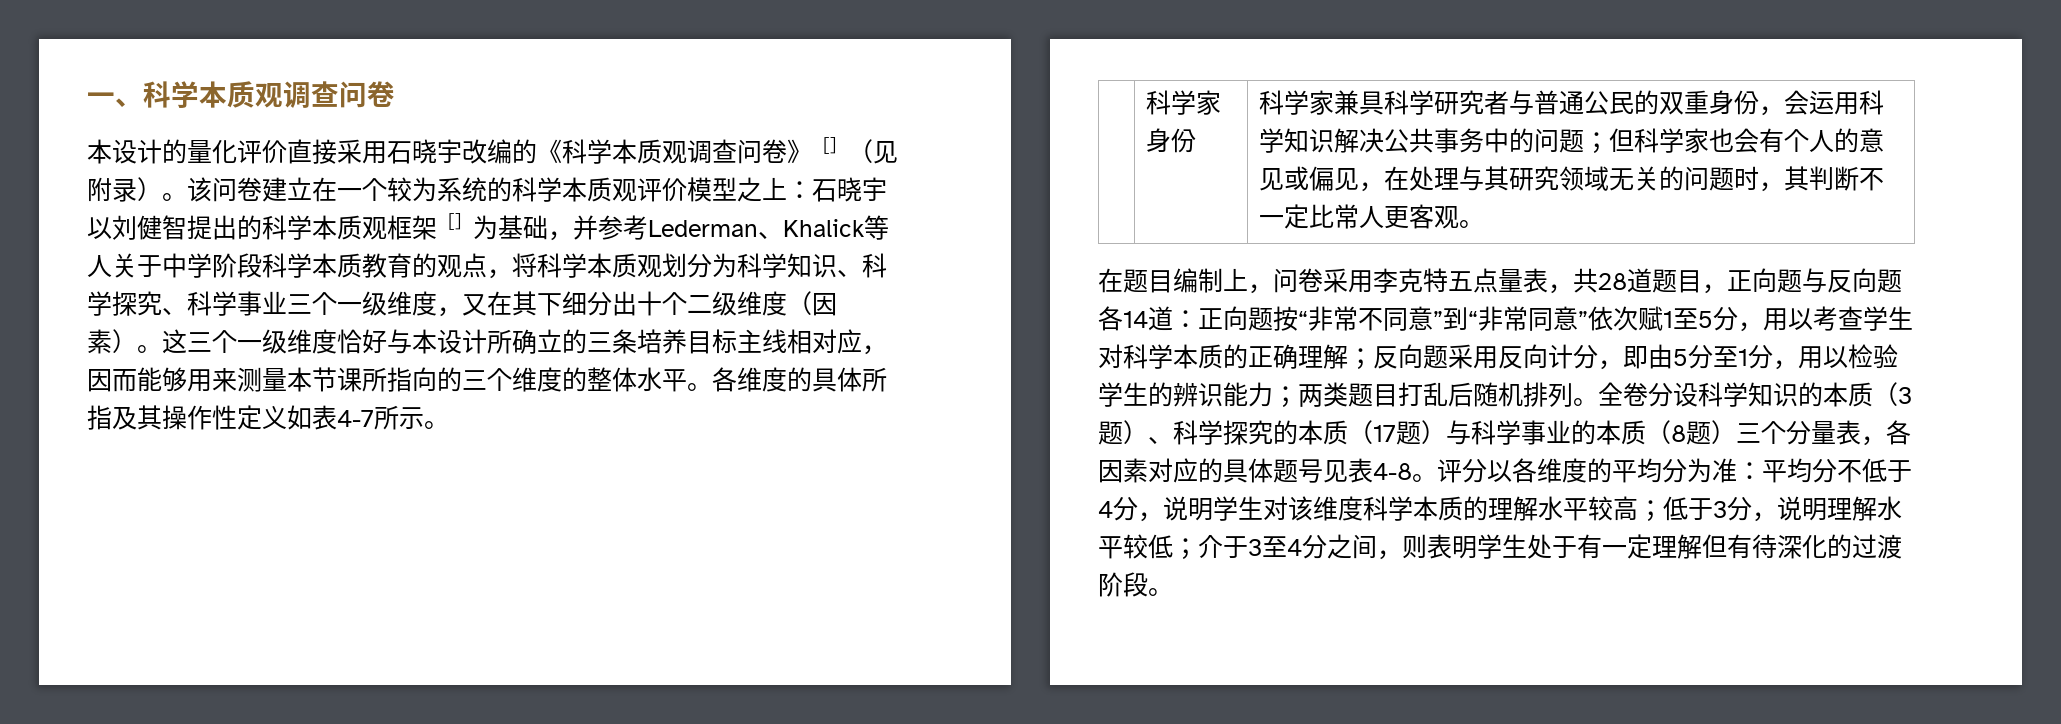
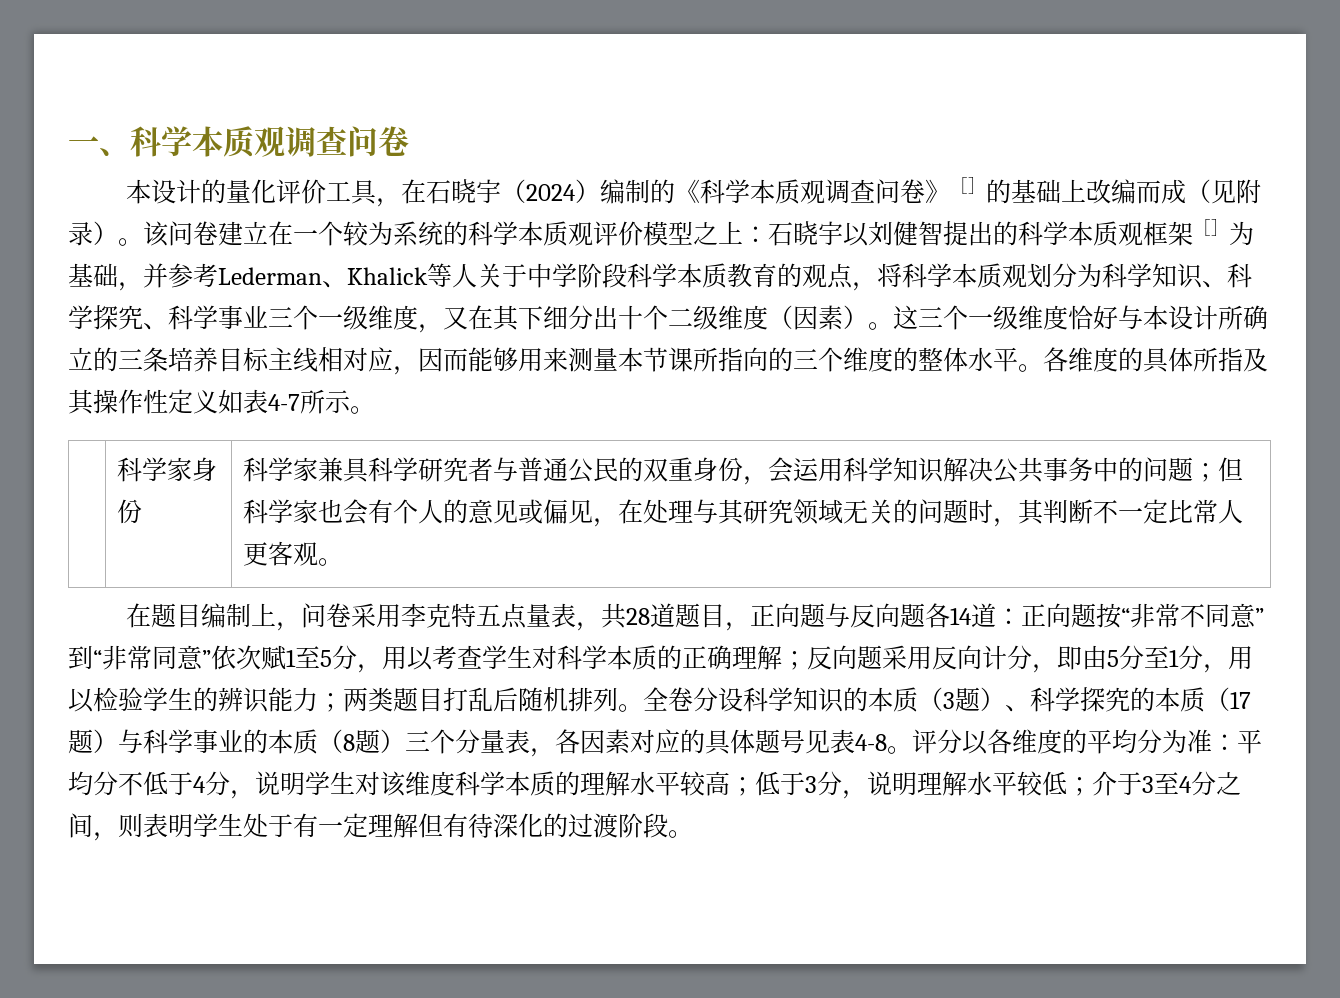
- 本设计的量化评价直接采用石晓宇改编的《科学本质观调查问卷》［］（见附录）。
+ 本设计的量化评价工具，在石晓宇（2024）编制的《科学本质观调查问卷》［］的基础上改编而成（见附录）。

